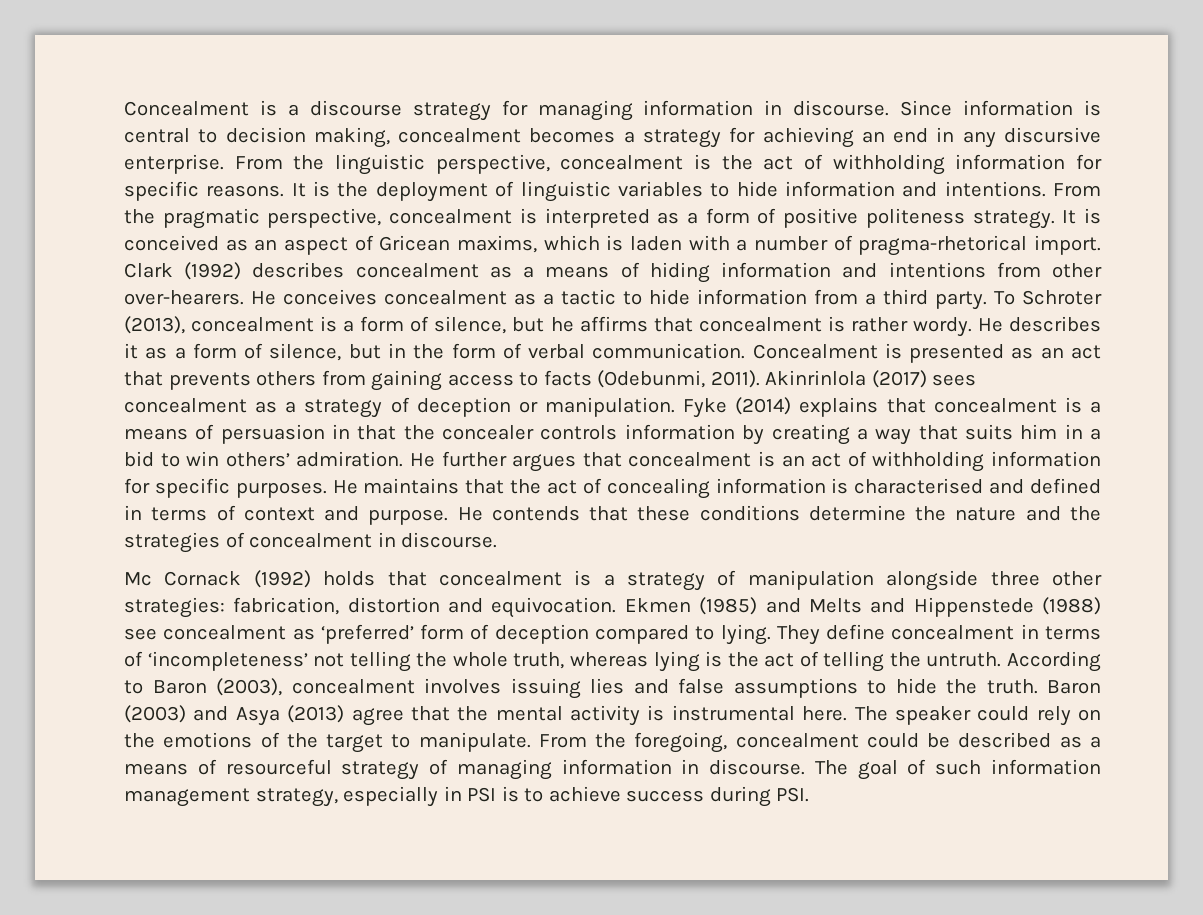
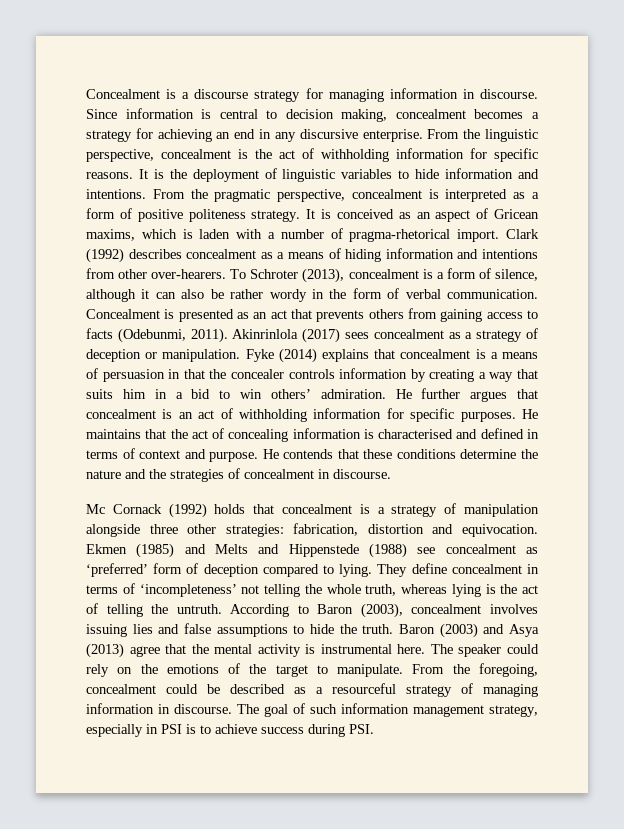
- He conceives concealment as a tactic to hide information from a third party.
- To Schroter (2013), concealment is a form of silence, but he affirms that concealment is rather wordy. He describes it as a form of silence, but in the form of verbal communication.
+ To Schroter (2013), concealment is a form of silence, although it can also be rather wordy in the form of verbal communication.
- From the foregoing, concealment could be described as a means of resourceful strategy of managing information in discourse.
+ From the foregoing, concealment could be described as a resourceful strategy of managing information in discourse.

